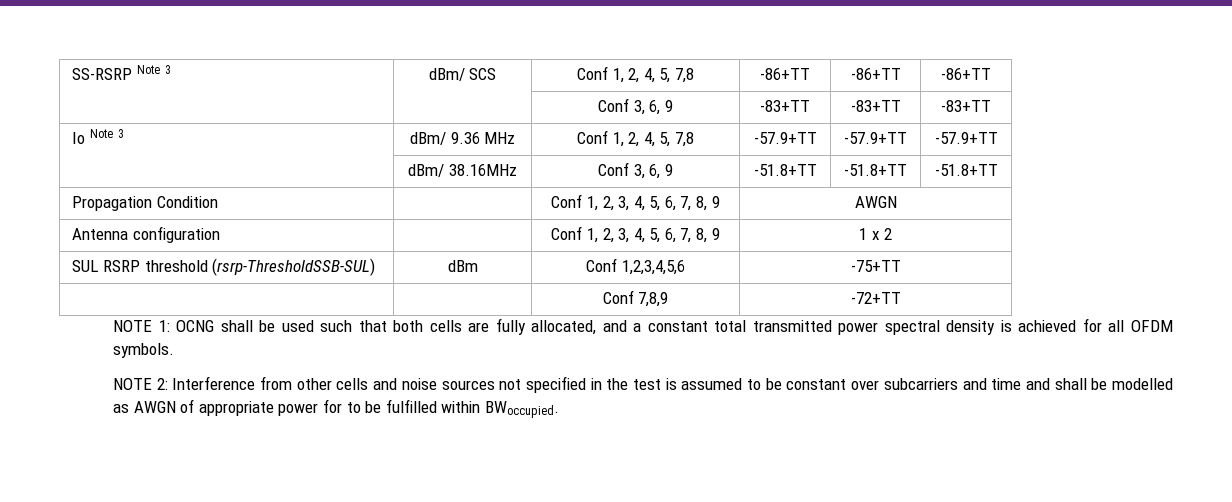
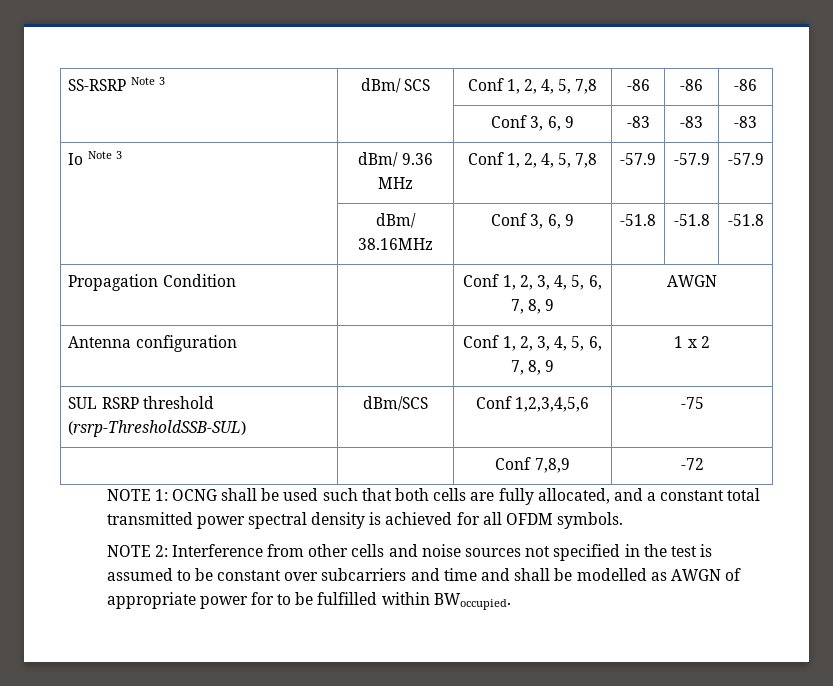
- SS-RSRP Note 3 | dBm/ SCS | Conf 1, 2, 4, 5, 7,8 | -86+TT | -86+TT | -86+TT
- | | Conf 3, 6, 9 | -83+TT | -83+TT | -83+TT
+ SS-RSRP Note 3 | dBm/ SCS | Conf 1, 2, 4, 5, 7,8 | -86 | -86 | -86
+ | | Conf 3, 6, 9 | -83 | -83 | -83
- Io Note 3 | dBm/ 9.36 MHz | Conf 1, 2, 4, 5, 7,8 | -57.9+TT | -57.9+TT | -57.9+TT
+ Io Note 3 | dBm/ 9.36 MHz | Conf 1, 2, 4, 5, 7,8 | -57.9 | -57.9 | -57.9
- | dBm/ 38.16MHz | Conf 3, 6, 9 | -51.8+TT | -51.8+TT | -51.8+TT
+ | dBm/ 38.16MHz | Conf 3, 6, 9 | -51.8 | -51.8 | -51.8
- SUL RSRP threshold (rsrp-ThresholdSSB-SUL) | dBm | Conf 1,2,3,4,5,6 | -75+TT
+ SUL RSRP threshold (rsrp-ThresholdSSB-SUL) | dBm/SCS | Conf 1,2,3,4,5,6 | -75
- | | Conf 7,8,9 | -72+TT
+ | | Conf 7,8,9 | -72

